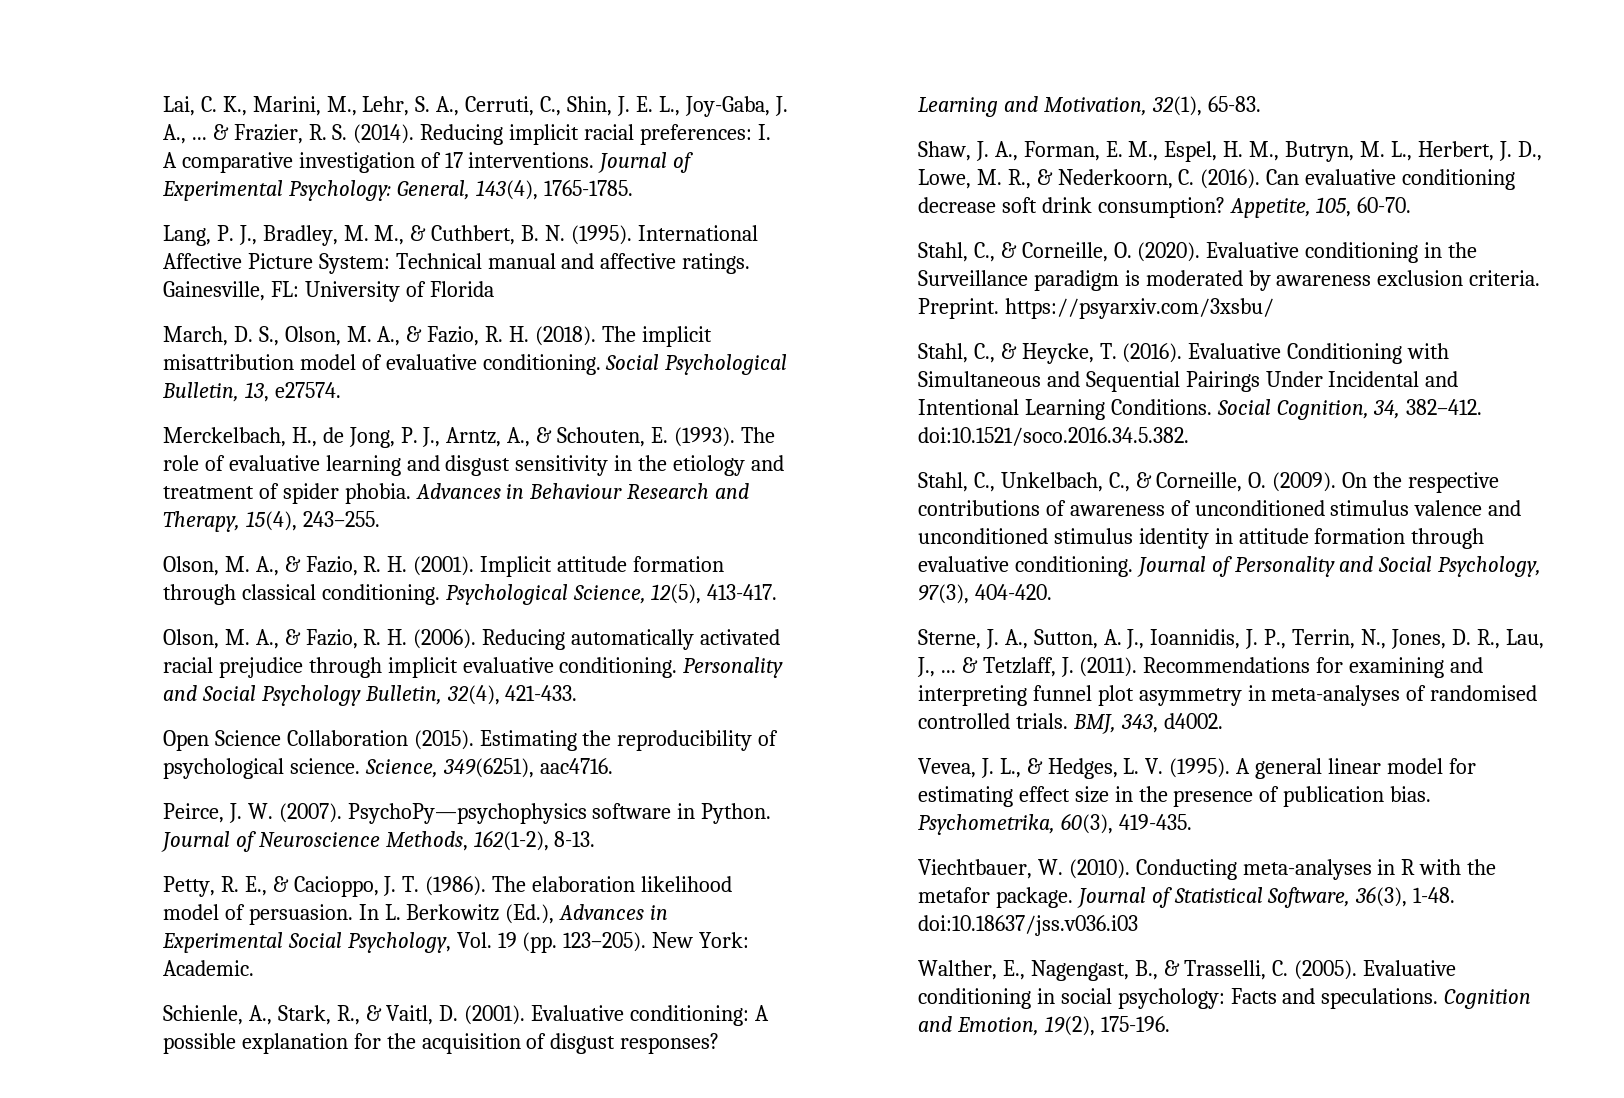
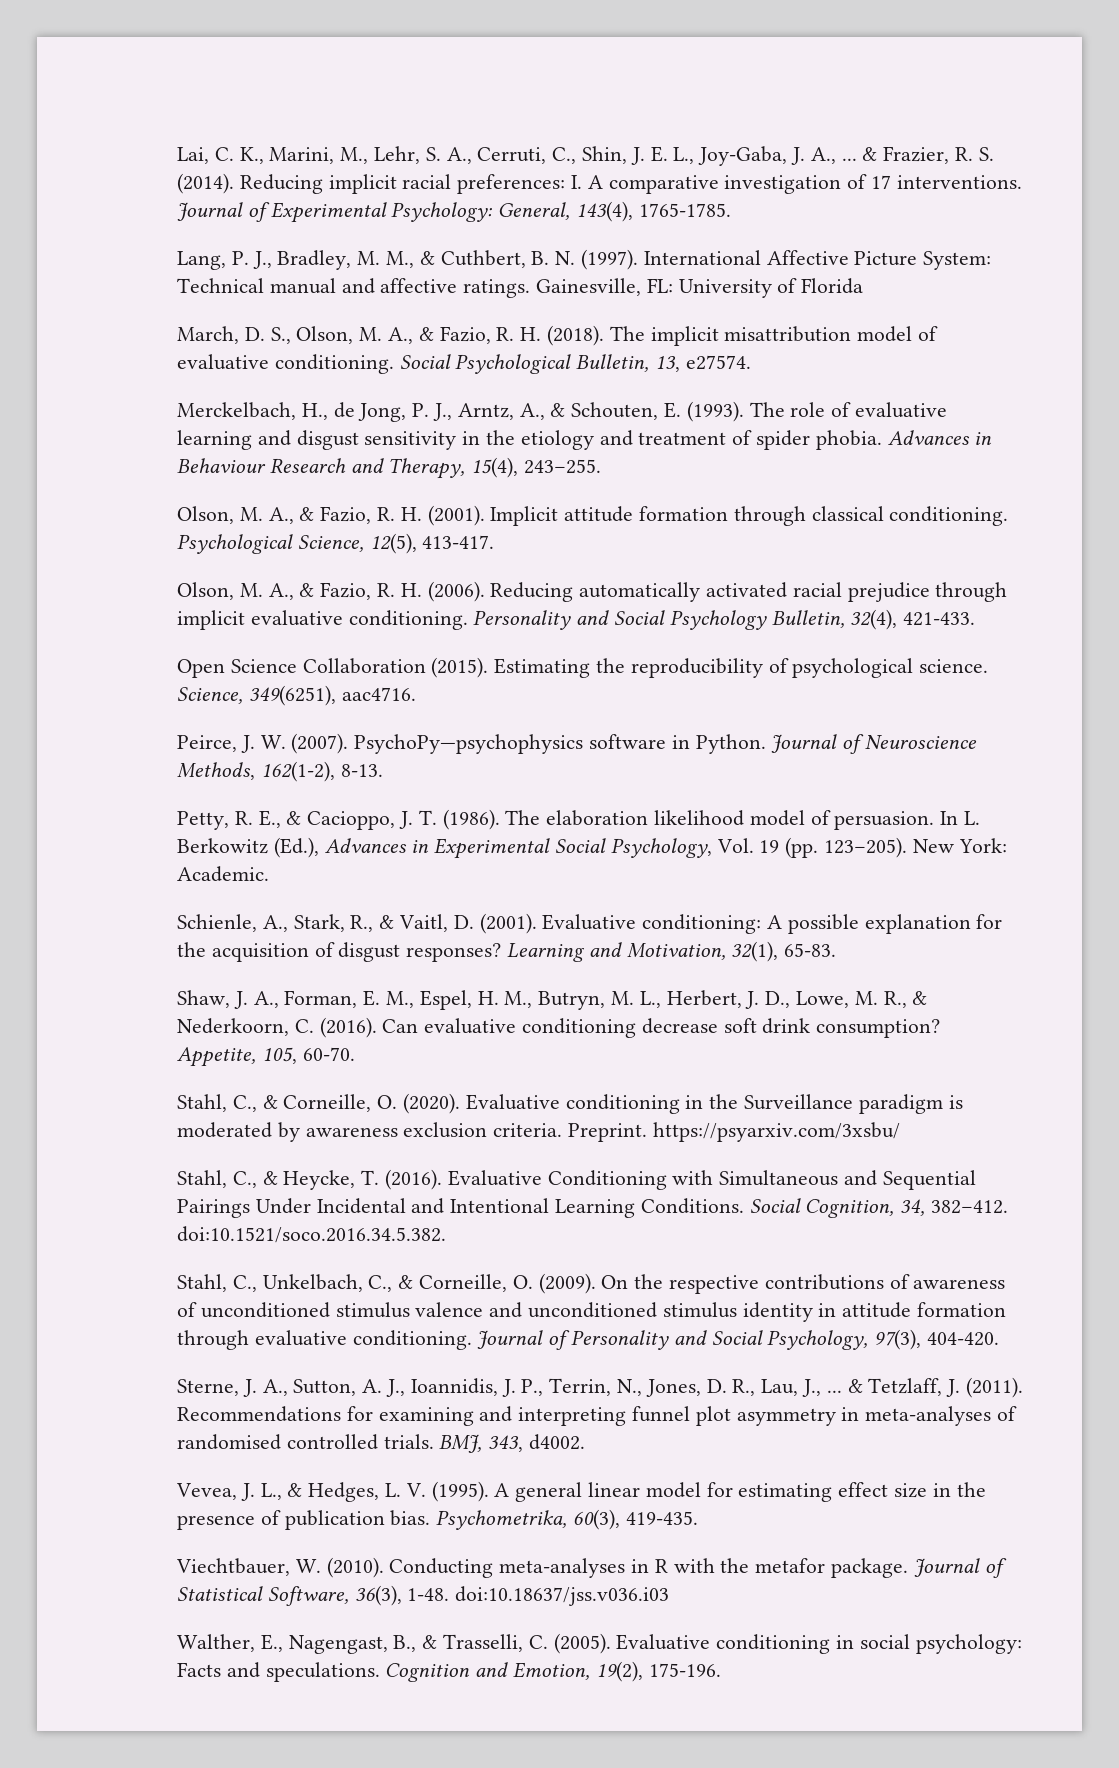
- Lang, P. J., Bradley, M. M., & Cuthbert, B. N. (1995).
+ Lang, P. J., Bradley, M. M., & Cuthbert, B. N. (1997).

